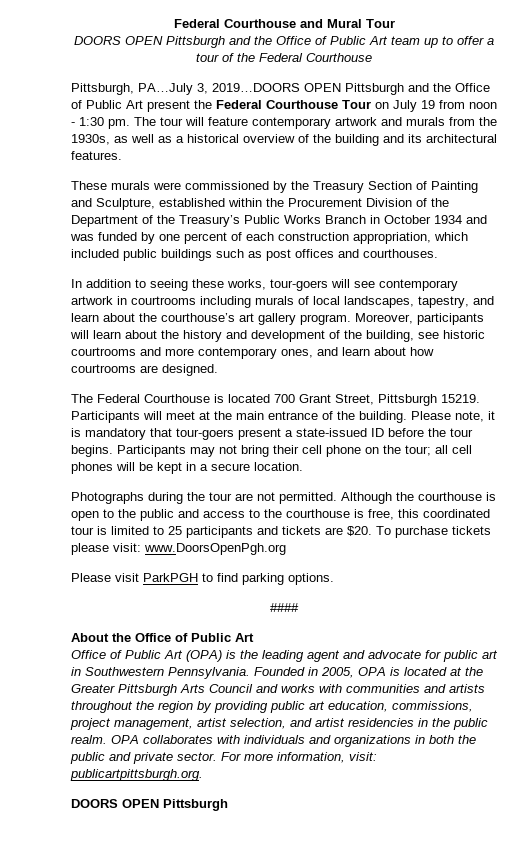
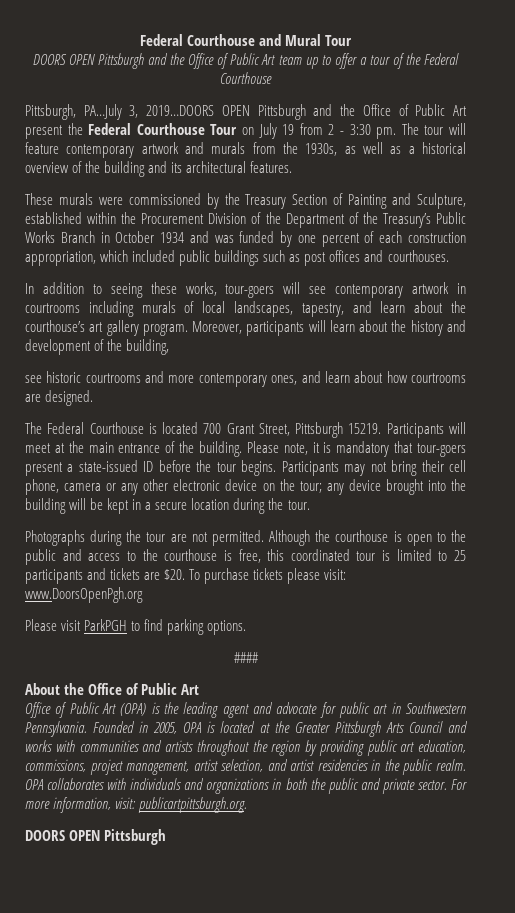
- Pittsburgh, PA…July 3, 2019…DOORS OPEN Pittsburgh and the Office of Public Art present the Federal Courthouse Tour on July 19 from noon - 1:30 pm.
+ Pittsburgh, PA…July 3, 2019…DOORS OPEN Pittsburgh and the Office of Public Art present the Federal Courthouse Tour on July 19 from 2 - 3:30 pm.
- Moreover, participants will learn about the history and development of the building, see historic courtrooms and more contemporary ones, and learn about how courtrooms are designed.
+ Moreover, participants will learn about the history and development of the building,
+ see historic courtrooms and more contemporary ones, and learn about how courtrooms are designed.
- Participants may not bring their cell phone on the tour; all cell phones will be kept in a secure location.
+ Participants may not bring their cell phone, camera or any other electronic device on the tour; any device brought into the building will be kept in a secure location during the tour.

